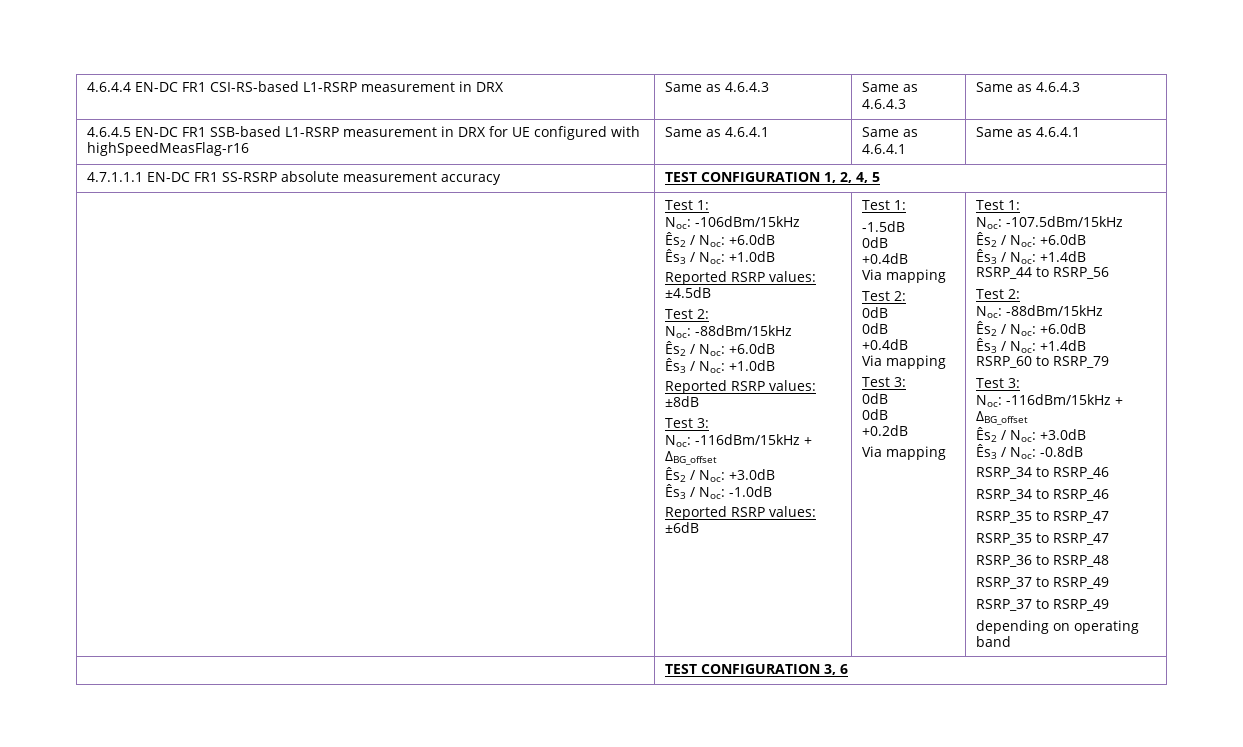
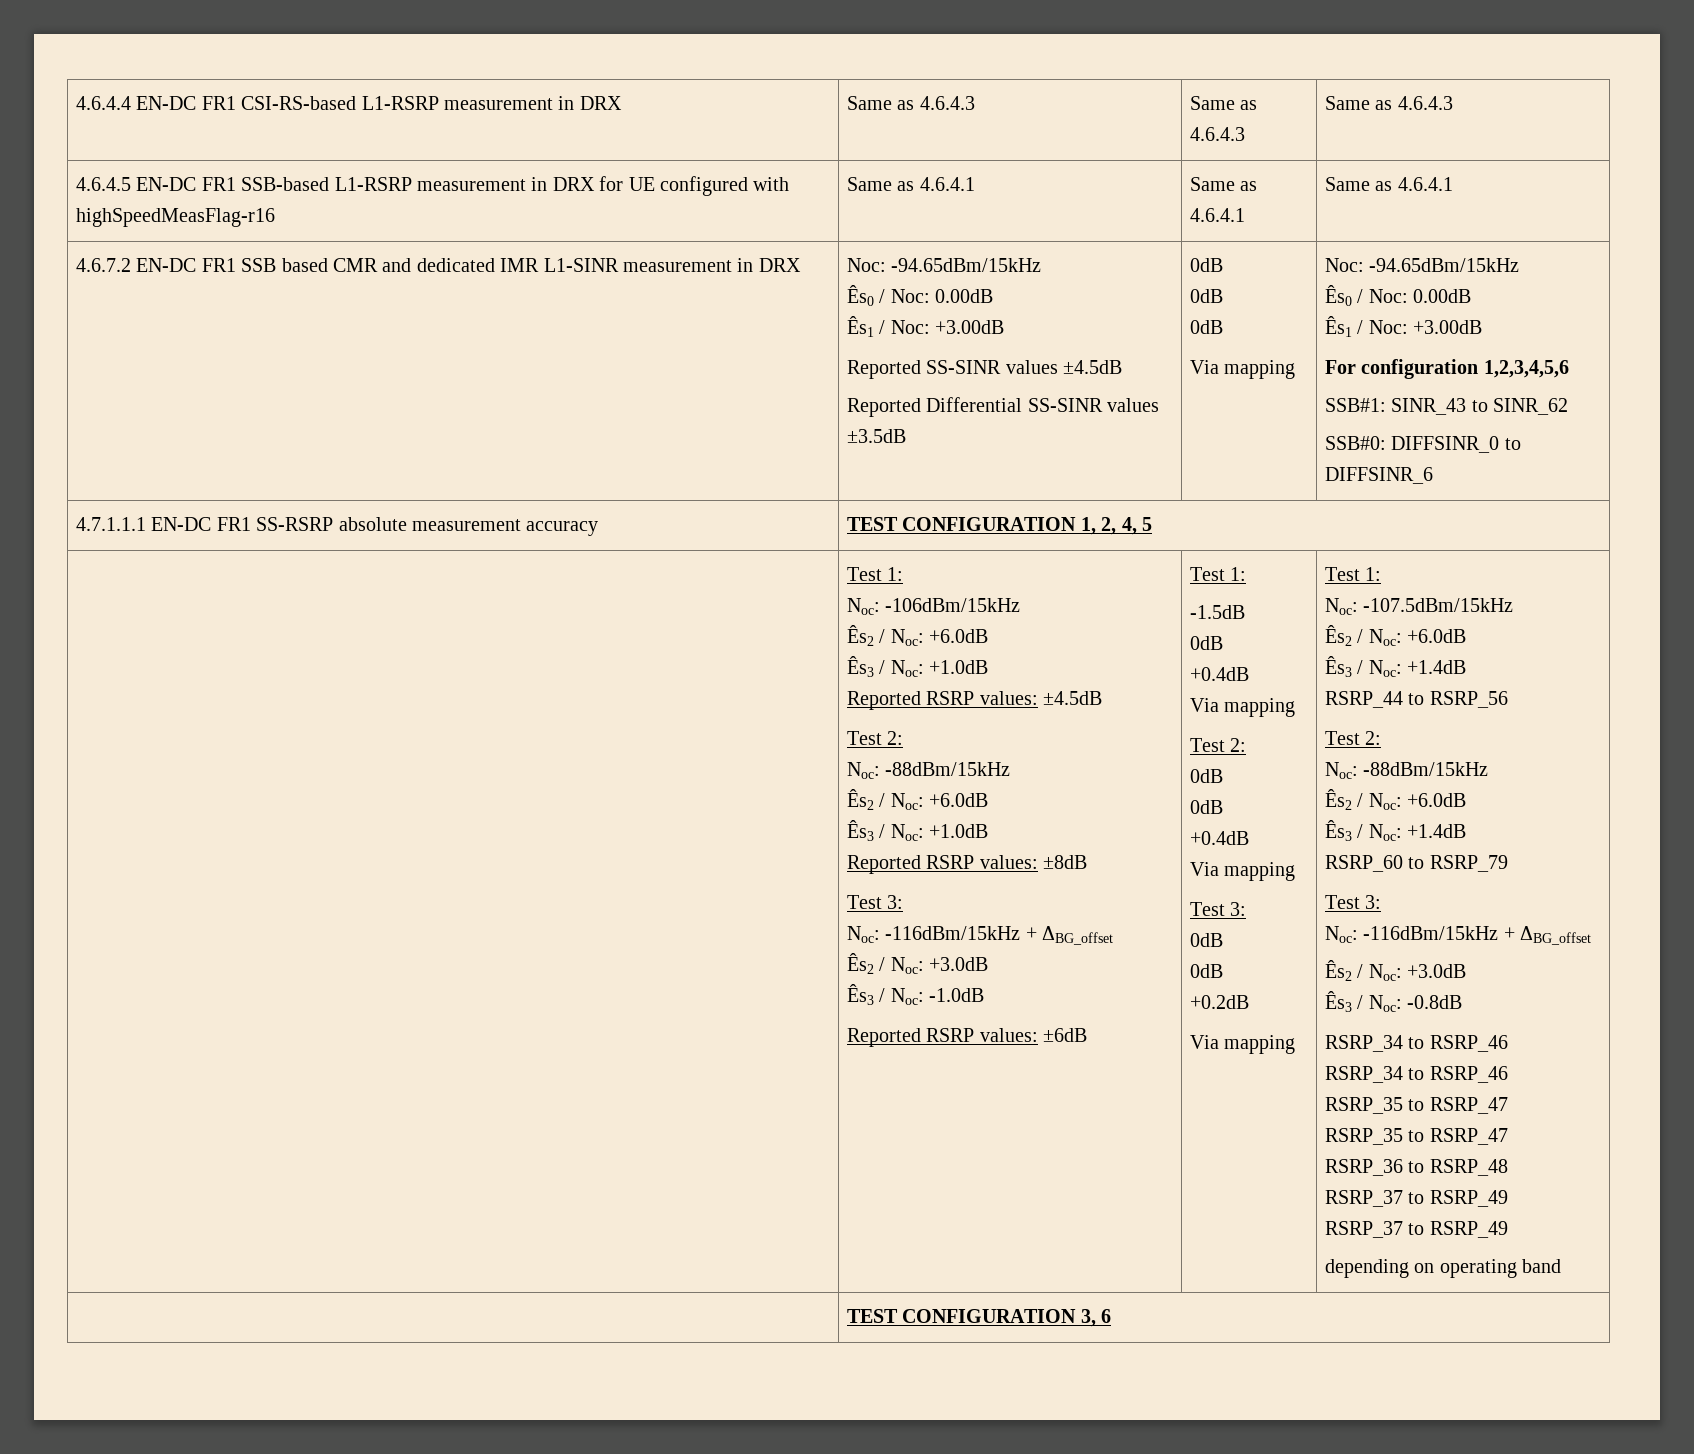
+ 4.6.7.2 EN-DC FR1 SSB based CMR and dedicated IMR L1-SINR measurement in DRX | Noc: -94.65dBm/15kHz
+ Ês0 / Noc: 0.00dB
+ Ês1 / Noc: +3.00dB
+ Reported SS-SINR values ±4.5dB
+ Reported Differential SS-SINR values ±3.5dB | 0dB
+ 0dB
+ 0dB
+ Via mapping | Noc: -94.65dBm/15kHz
+ Ês0 / Noc: 0.00dB
+ Ês1 / Noc: +3.00dB
+ For configuration 1,2,3,4,5,6
+ SSB#1: SINR_43 to SINR_62
+ SSB#0: DIFFSINR_0 to DIFFSINR_6

